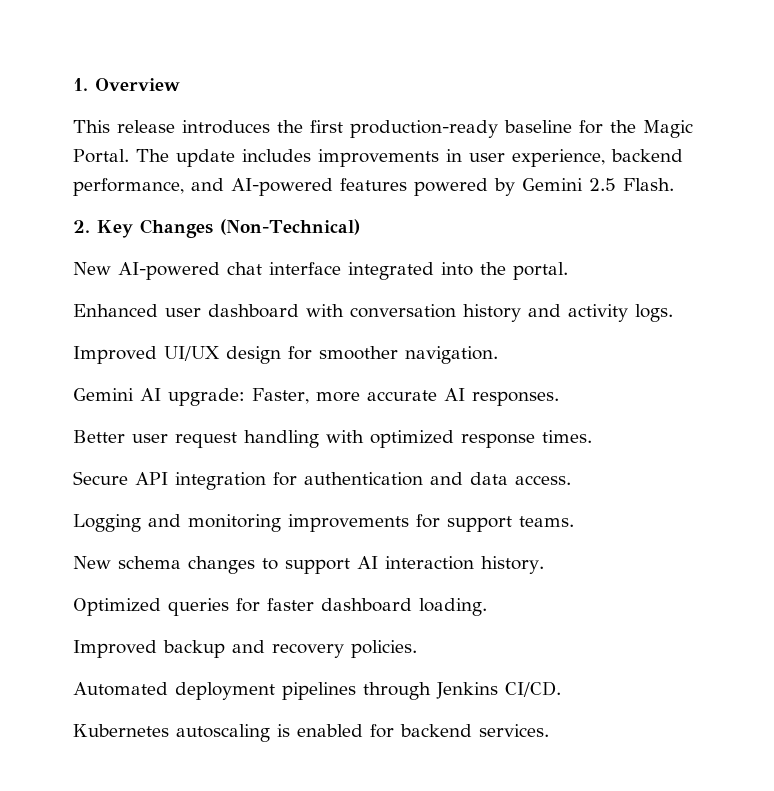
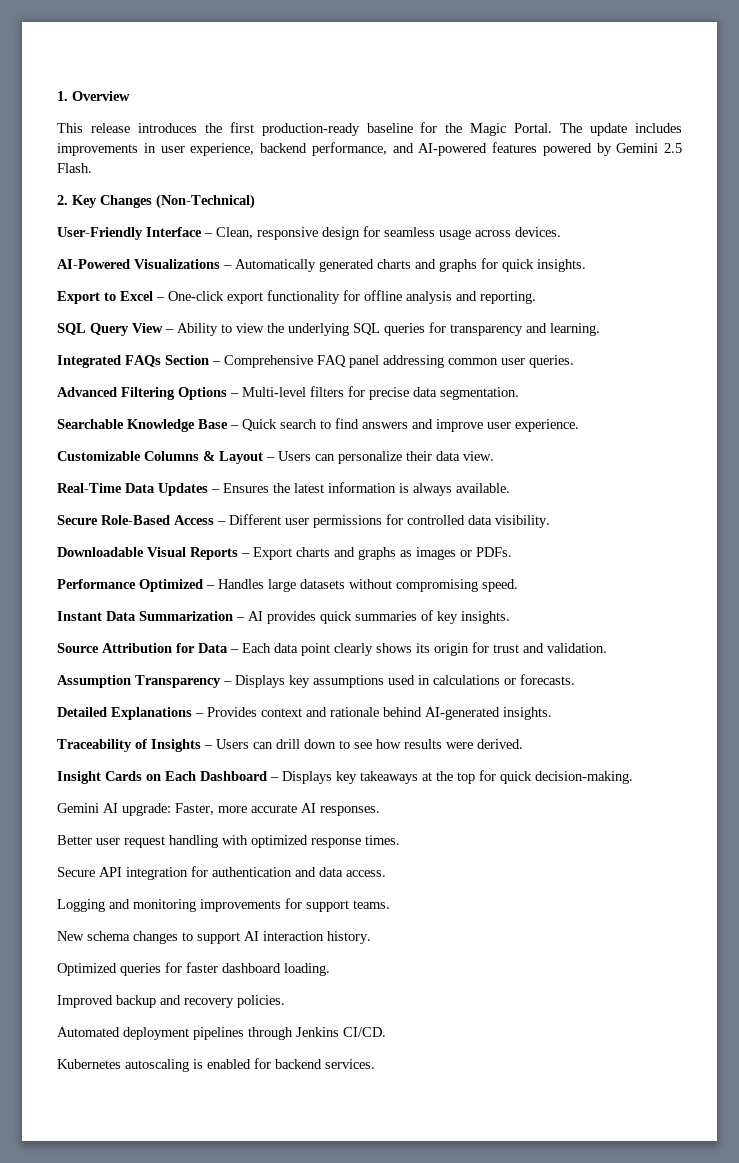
- New AI-powered chat interface integrated into the portal.
- Enhanced user dashboard with conversation history and activity logs.
- Improved UI/UX design for smoother navigation.
+ User-Friendly Interface – Clean, responsive design for seamless usage across devices.
+ AI-Powered Visualizations – Automatically generated charts and graphs for quick insights.
+ Export to Excel – One-click export functionality for offline analysis and reporting.
+ SQL Query View – Ability to view the underlying SQL queries for transparency and learning.
+ Integrated FAQs Section – Comprehensive FAQ panel addressing common user queries.
+ Advanced Filtering Options – Multi-level filters for precise data segmentation.
+ Searchable Knowledge Base – Quick search to find answers and improve user experience.
+ Customizable Columns & Layout – Users can personalize their data view.
+ Real-Time Data Updates – Ensures the latest information is always available.
+ Secure Role-Based Access – Different user permissions for controlled data visibility.
+ Downloadable Visual Reports – Export charts and graphs as images or PDFs.
+ Performance Optimized – Handles large datasets without compromising speed.
+ Instant Data Summarization – AI provides quick summaries of key insights.
+ Source Attribution for Data – Each data point clearly shows its origin for trust and validation.
+ Assumption Transparency – Displays key assumptions used in calculations or forecasts.
+ Detailed Explanations – Provides context and rationale behind AI-generated insights.
+ Traceability of Insights – Users can drill down to see how results were derived.
+ Insight Cards on Each Dashboard – Displays key takeaways at the top for quick decision-making.

